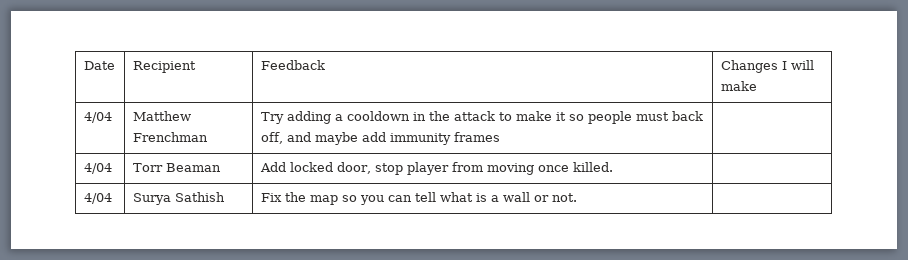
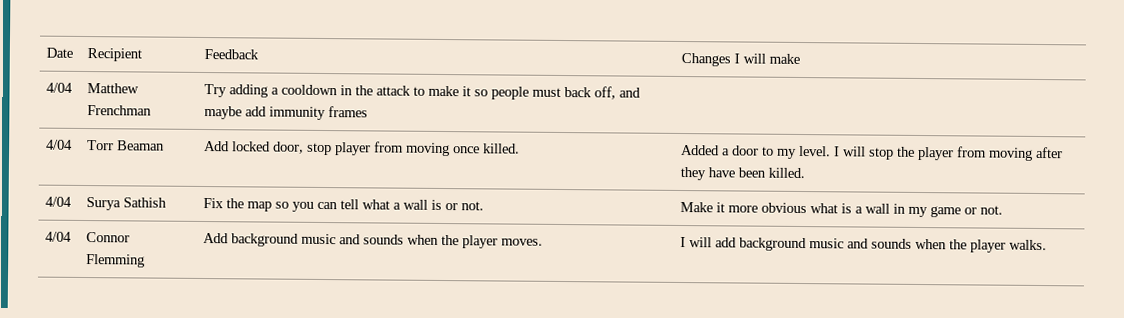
- 4/04 | Torr Beaman | Add locked door, stop player from moving once killed. |
+ 4/04 | Torr Beaman | Add locked door, stop player from moving once killed. | Added a door to my level. I will stop the player from moving after they have been killed.
- 4/04 | Surya Sathish | Fix the map so you can tell what is a wall or not. |
+ 4/04 | Surya Sathish | Fix the map so you can tell what a wall is or not. | Make it more obvious what is a wall in my game or not.
+ 4/04 | Connor Flemming | Add background music and sounds when the player moves. | I will add background music and sounds when the player walks.

